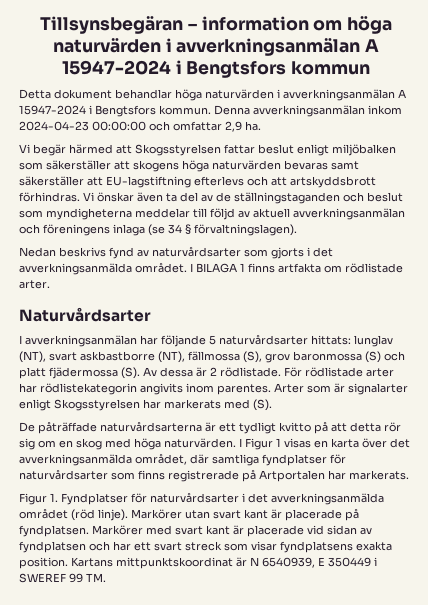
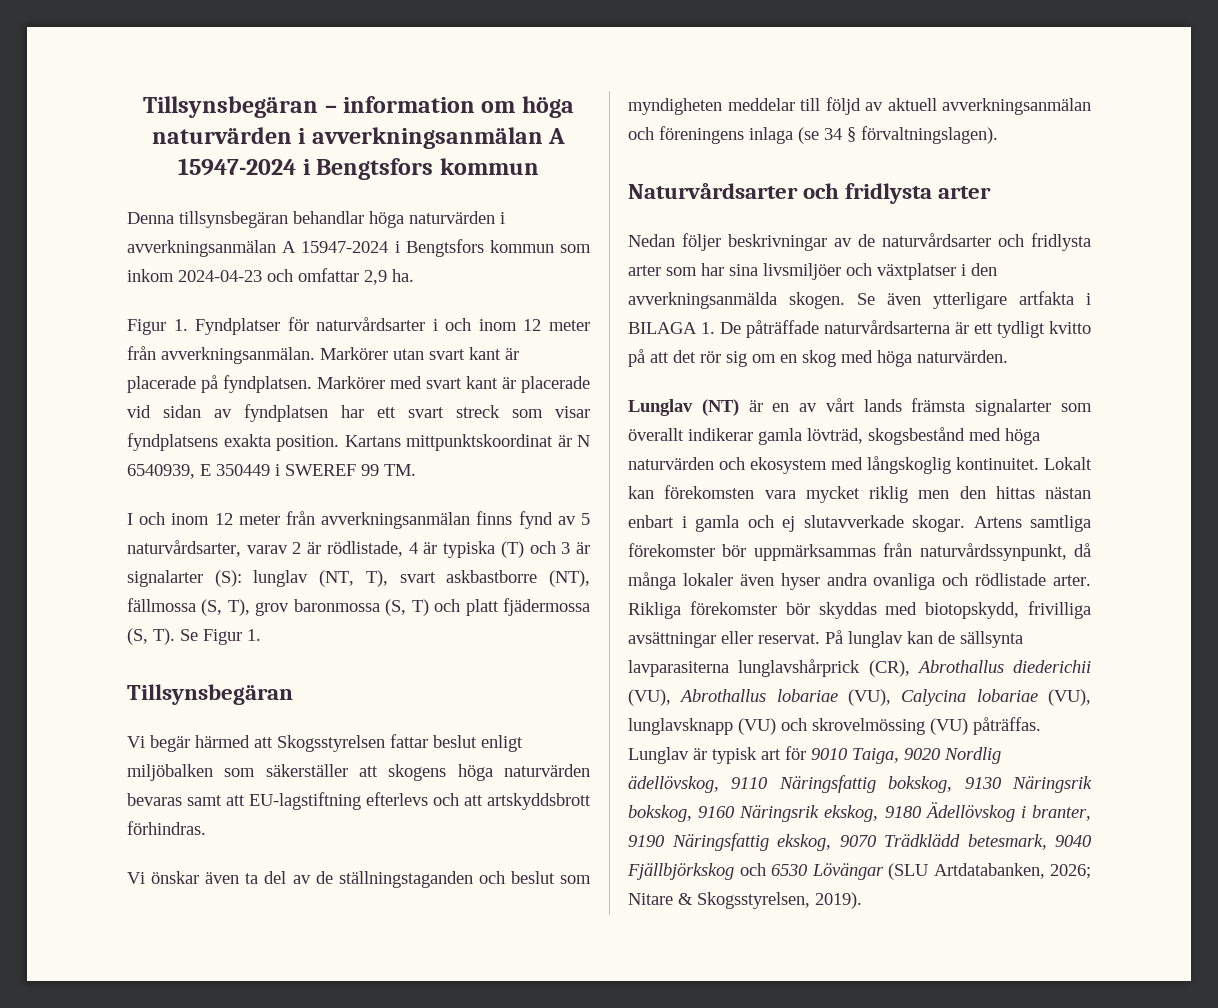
- Detta dokument behandlar höga naturvärden i avverkningsanmälan A 15947-2024 i Bengtsfors kommun. Denna avverkningsanmälan inkom 2024-04-23 00:00:00 och omfattar 2,9 ha.
+ Denna tillsynsbegäran behandlar höga naturvärden i avverkningsanmälan A 15947-2024 i Bengtsfors kommun som inkom 2024-04-23 och omfattar 2,9 ha.
- Vi begär härmed att Skogsstyrelsen fattar beslut enligt miljöbalken som säkerställer att skogens höga naturvärden bevaras samt säkerställer att EU-lagstiftning efterlevs och att artskyddsbrott förhindras. Vi önskar även ta del av de ställningstaganden och beslut som myndigheterna meddelar till följd av aktuell avverkningsanmälan och föreningens inlaga (se 34 § förvaltningslagen).
- Nedan beskrivs fynd av naturvårdsarter som gjorts i det avverkningsanmälda området. I BILAGA 1 finns artfakta om rödlistade arter.
- Naturvårdsarter
- I avverkningsanmälan har följande 5 naturvårdsarter hittats: lunglav (NT), svart askbastborre (NT), fällmossa (S), grov baronmossa (S) och platt fjädermossa (S). Av dessa är 2 rödlistade. För rödlistade arter har rödlistekategorin angivits inom parentes. Arter som är signalarter enligt Skogsstyrelsen har markerats med (S).
- De påträffade naturvårdsarterna är ett tydligt kvitto på att detta rör sig om en skog med höga naturvärden. I Figur 1 visas en karta över det avverkningsanmälda området, där samtliga fyndplatser för naturvårdsarter som finns registrerade på Artportalen har markerats.
- Figur 1. Fyndplatser för naturvårdsarter i det avverkningsanmälda området (röd linje).
+ Figur 1. Fyndplatser för naturvårdsarter i och inom 12 meter från avverkningsanmälan.
- Markörer med svart kant är placerade vid sidan av fyndplatsen och har ett svart streck som visar fyndplatsens exakta position.
+ Markörer med svart kant är placerade vid sidan av fyndplatsen har ett svart streck som visar fyndplatsens exakta position.
+ I och inom 12 meter från avverkningsanmälan finns fynd av 5 naturvårdsarter, varav 2 är rödlistade, 4 är typiska (T) och 3 är signalarter (S): lunglav (NT, T), svart askbastborre (NT), fällmossa (S, T), grov baronmossa (S, T) och platt fjädermossa (S, T). Se Figur 1.
+ Tillsynsbegäran
+ Vi begär härmed att Skogsstyrelsen fattar beslut enligt miljöbalken som säkerställer att skogens höga naturvärden bevaras samt att EU-lagstiftning efterlevs och att artskyddsbrott förhindras.
+ Vi önskar även ta del av de ställningstaganden och beslut som myndigheten meddelar till följd av aktuell avverkningsanmälan och föreningens inlaga (se 34 § förvaltningslagen).
+ Naturvårdsarter och fridlysta arter
+ Nedan följer beskrivningar av de naturvårdsarter och fridlysta arter som har sina livsmiljöer och växtplatser i den avverkningsanmälda skogen. Se även ytterligare artfakta i BILAGA 1. De påträffade naturvårdsarterna är ett tydligt kvitto på att det rör sig om en skog med höga naturvärden.
+ Lunglav (NT) är en av vårt lands främsta signalarter som överallt indikerar gamla lövträd, skogsbestånd med höga naturvärden och ekosystem med långskoglig kontinuitet. Lokalt kan förekomsten vara mycket riklig men den hittas nästan enbart i gamla och ej slutavverkade skogar. Artens samtliga förekomster bör uppmärksammas från naturvårdssynpunkt, då många lokaler även hyser andra ovanliga och rödlistade arter. Rikliga förekomster bör skyddas med biotopskydd, frivilliga avsättningar eller reservat. På lunglav kan de sällsynta lavparasiterna lunglavshårprick (CR), Abrothallus diederichii (VU), Abrothallus lobariae (VU), Calycina lobariae (VU), lunglavsknapp (VU) och skrovelmössing (VU) påträffas. Lunglav är typisk art för 9010 Taiga, 9020 Nordlig ädellövskog, 9110 Näringsfattig bokskog, 9130 Näringsrik bokskog, 9160 Näringsrik ekskog, 9180 Ädellövskog i branter, 9190 Näringsfattig ekskog, 9070 Trädklädd betesmark, 9040 Fjällbjörkskog och 6530 Lövängar (SLU Artdatabanken, 2026; Nitare & Skogsstyrelsen, 2019).

